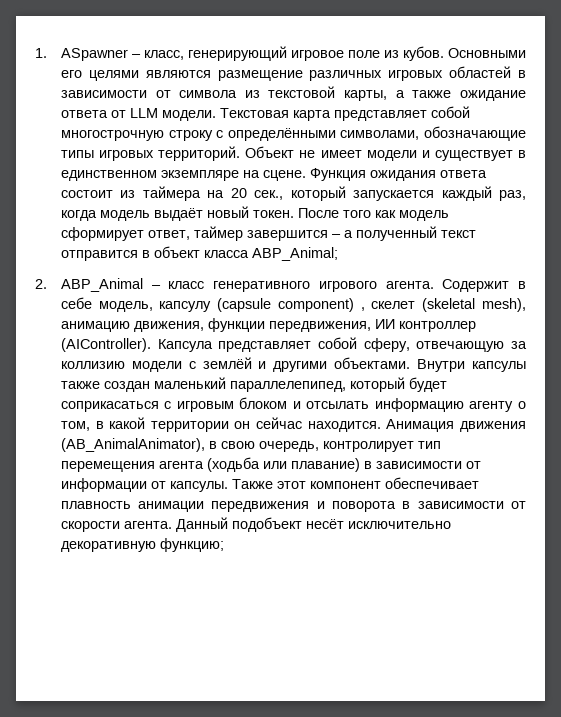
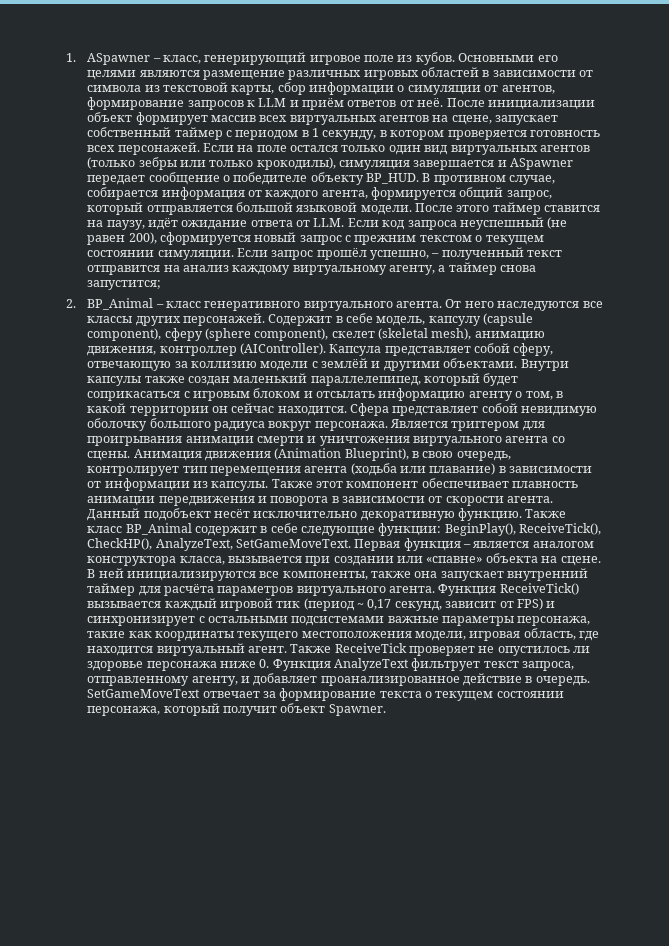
- Основными его целями являются размещение различных игровых областей в зависимости от символа из текстовой карты, а также ожидание ответа от LLM модели. Текстовая карта представляет собой многострочную строку с определёнными символами, обозначающие типы игровых территорий. Объект не имеет модели и существует в единственном экземпляре на сцене. Функция ожидания ответа состоит из таймера на 20 сек., который запускается каждый раз, когда модель выдаёт новый токен. После того как модель сформирует ответ, таймер завершится – а полученный текст отправится в объект класса ABP_Animal;
+ Основными его целями являются размещение различных игровых областей в зависимости от символа из текстовой карты, сбор информации о симуляции от агентов, формирование запросов к LLM и приём ответов от неё. После инициализации объект формирует массив всех виртуальных агентов на сцене, запускает собственный таймер с периодом в 1 секунду, в котором проверяется готовность всех персонажей. Если на поле остался только один вид виртуальных агентов (только зебры или только крокодилы), симуляция завершается и ASpawner передает сообщение о победителе объекту BP_HUD. В противном случае, собирается информация от каждого агента, формируется общий запрос, который отправляется большой языковой модели. После этого таймер ставится на паузу, идёт ожидание ответа от LLM. Если код запроса неуспешный (не равен 200), сформируется новый запрос с прежним текстом о текущем состоянии симуляции. Если запрос прошёл успешно, – полученный текст отправится на анализ каждому виртуальному агенту, а таймер снова запустится;
- 2. ABP_Animal – класс генеративного игрового агента.
+ 2. BP_Animal – класс генеративного виртуального агента. От него наследуются все классы других персонажей.
- Содержит в себе модель, капсулу (capsule component) , скелет (skeletal mesh), анимацию движения, функции передвижения, ИИ контроллер (AIController).
+ Содержит в себе модель, капсулу (capsule component), сферу (sphere component), скелет (skeletal mesh), анимацию движения, контроллер (AIController).
- Анимация движения (AB_AnimalAnimator), в свою очередь, контролирует тип перемещения агента (ходьба или плавание) в зависимости от информации от капсулы.
+ Сфера представляет собой невидимую оболочку большого радиуса вокруг персонажа. Является триггером для проигрывания анимации смерти и уничтожения виртуального агента со сцены. Анимация движения (Animation Blueprint), в свою очередь, контролирует тип перемещения агента (ходьба или плавание) в зависимости от информации из капсулы.
- Данный подобъект несёт исключительно декоративную функцию;
+ Данный подобъект несёт исключительно декоративную функцию. Также класс BP_Animal содержит в себе следующие функции: BeginPlay(), ReceiveTick(), CheckHP(), AnalyzeText, SetGameMoveText. Первая функция – является аналогом конструктора класса, вызывается при создании или «спавне» объекта на сцене. В ней инициализируются все компоненты, также она запускает внутренний таймер для расчёта параметров виртуального агента. Функция ReceiveTick() вызывается каждый игровой тик (период ~ 0,17 секунд, зависит от FPS) и синхронизирует с остальными подсистемами важные параметры персонажа, такие как координаты текущего местоположения модели, игровая область, где находится виртуальный агент. Также ReceiveTick проверяет не опустилось ли здоровье персонажа ниже 0. Функция AnalyzeText фильтрует текст запроса, отправленному агенту, и добавляет проанализированное действие в очередь. SetGameMoveText отвечает за формирование текста о текущем состоянии персонажа, который получит объект Spawner.

